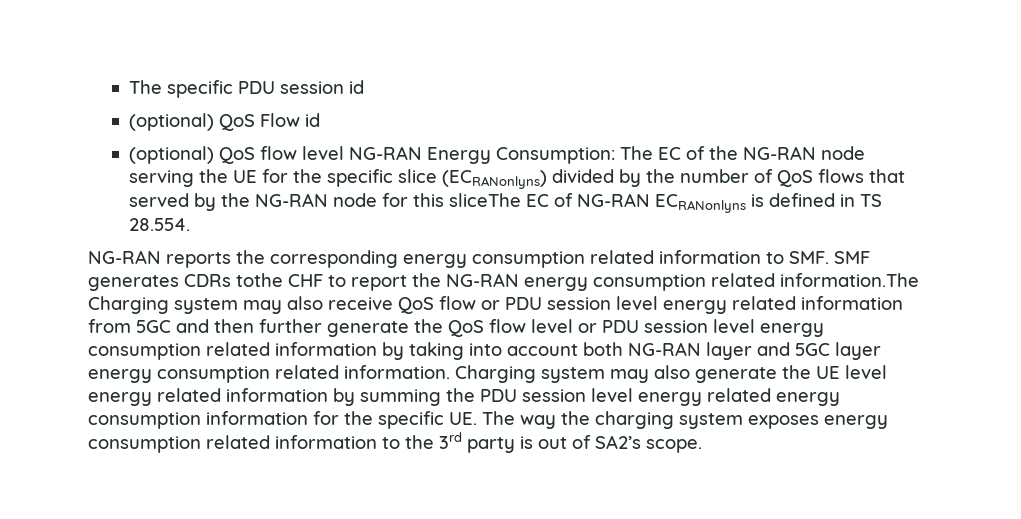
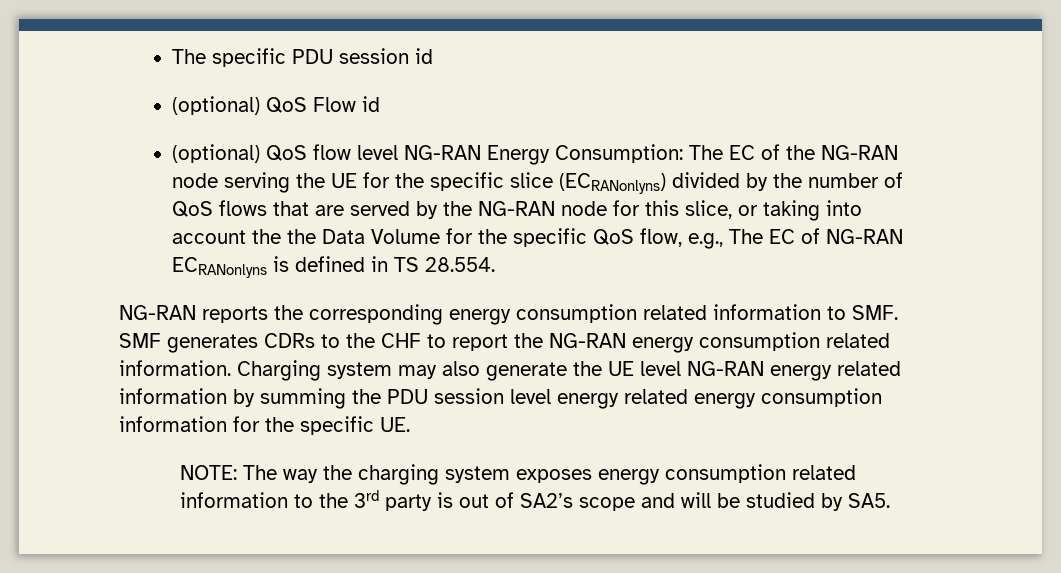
- (optional) QoS flow level NG-RAN Energy Consumption: The EC of the NG-RAN node serving the UE for the specific slice (ECRANonlyns) divided by the number of QoS flows that served by the NG-RAN node for this sliceThe EC of NG-RAN ECRANonlyns is defined in TS 28.554.
+ (optional) QoS flow level NG-RAN Energy Consumption: The EC of the NG-RAN node serving the UE for the specific slice (ECRANonlyns) divided by the number of QoS flows that are served by the NG-RAN node for this slice, or taking into account the the Data Volume for the specific QoS flow, e.g., The EC of NG-RAN ECRANonlyns is defined in TS 28.554.
- NG-RAN reports the corresponding energy consumption related information to SMF. SMF generates CDRs tothe CHF to report the NG-RAN energy consumption related information.The Charging system may also receive QoS flow or PDU session level energy related information from 5GC and then further generate the QoS flow level or PDU session level energy consumption related information by taking into account both NG-RAN layer and 5GC layer energy consumption related information.
+ NG-RAN reports the corresponding energy consumption related information to SMF. SMF generates CDRs to the CHF to report the NG-RAN energy consumption related information.
- Charging system may also generate the UE level energy related information by summing the PDU session level energy related energy consumption information for the specific UE. The way the charging system exposes energy consumption related information to the 3rd party is out of SA2’s scope.
+ Charging system may also generate the UE level NG-RAN energy related information by summing the PDU session level energy related energy consumption information for the specific UE.
+ NOTE: The way the charging system exposes energy consumption related information to the 3rd party is out of SA2’s scope and will be studied by SA5.

